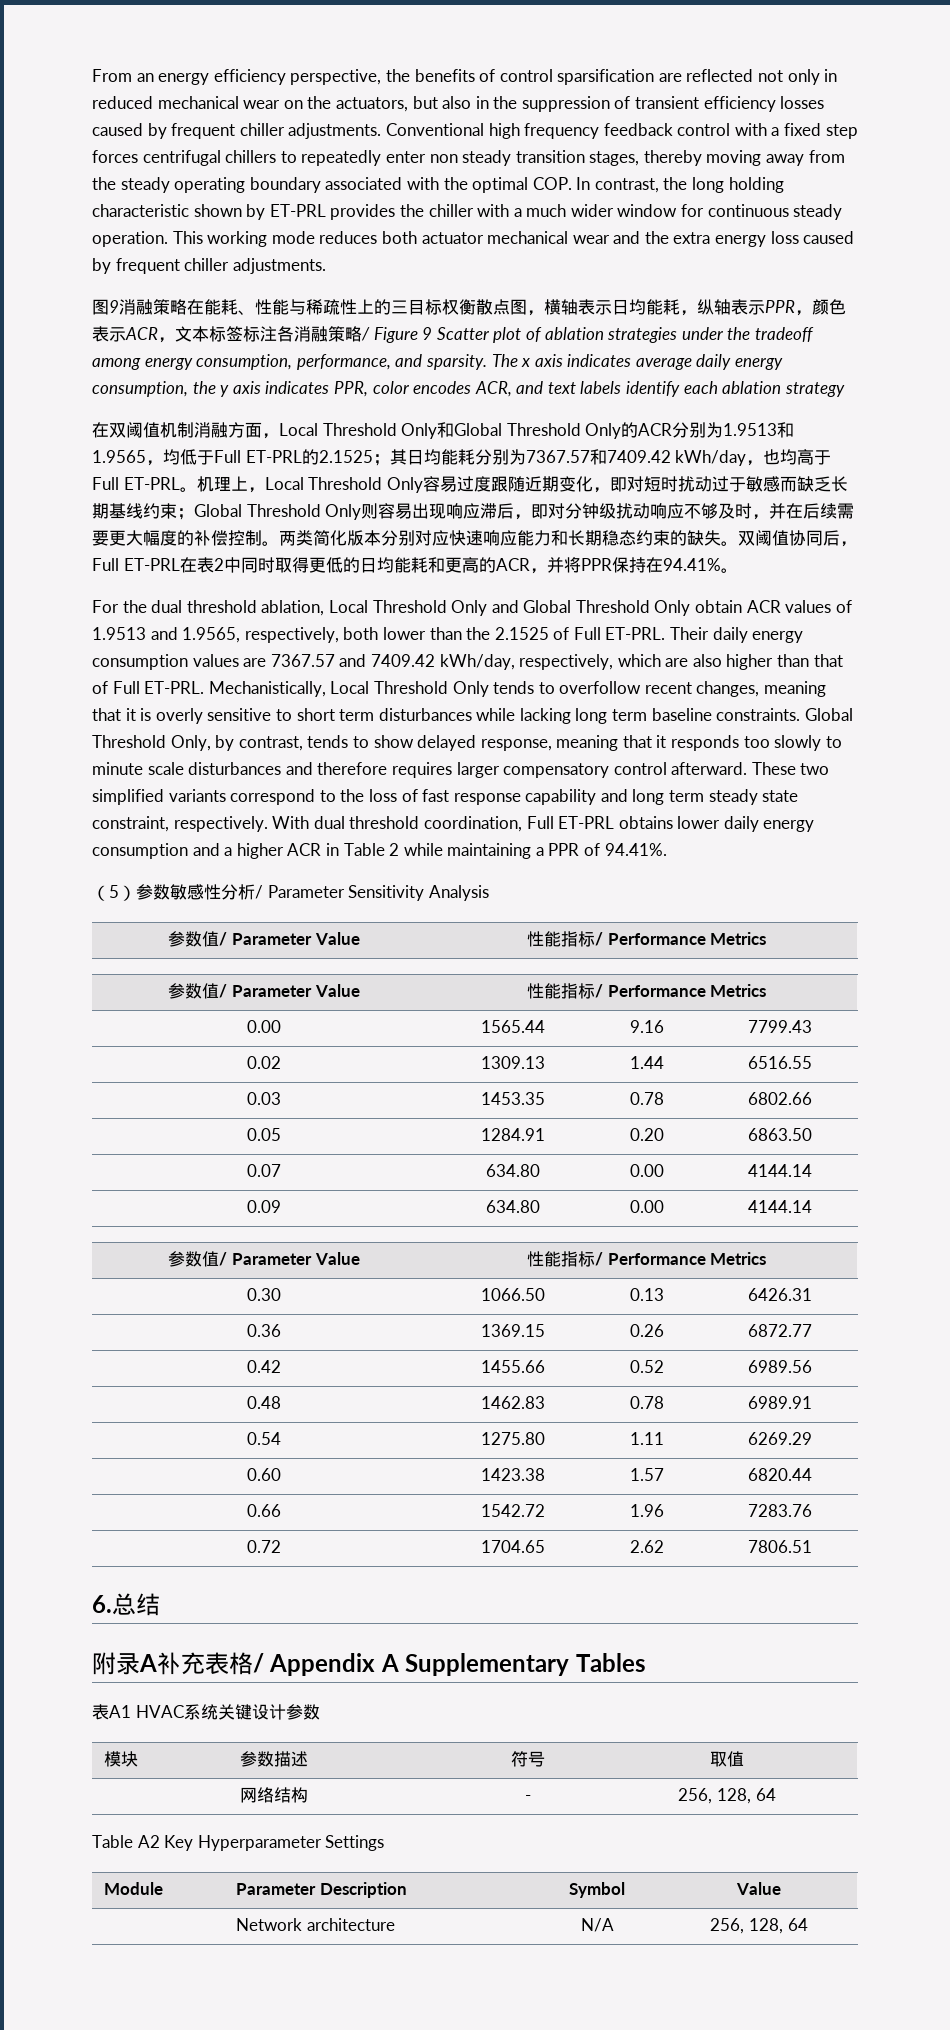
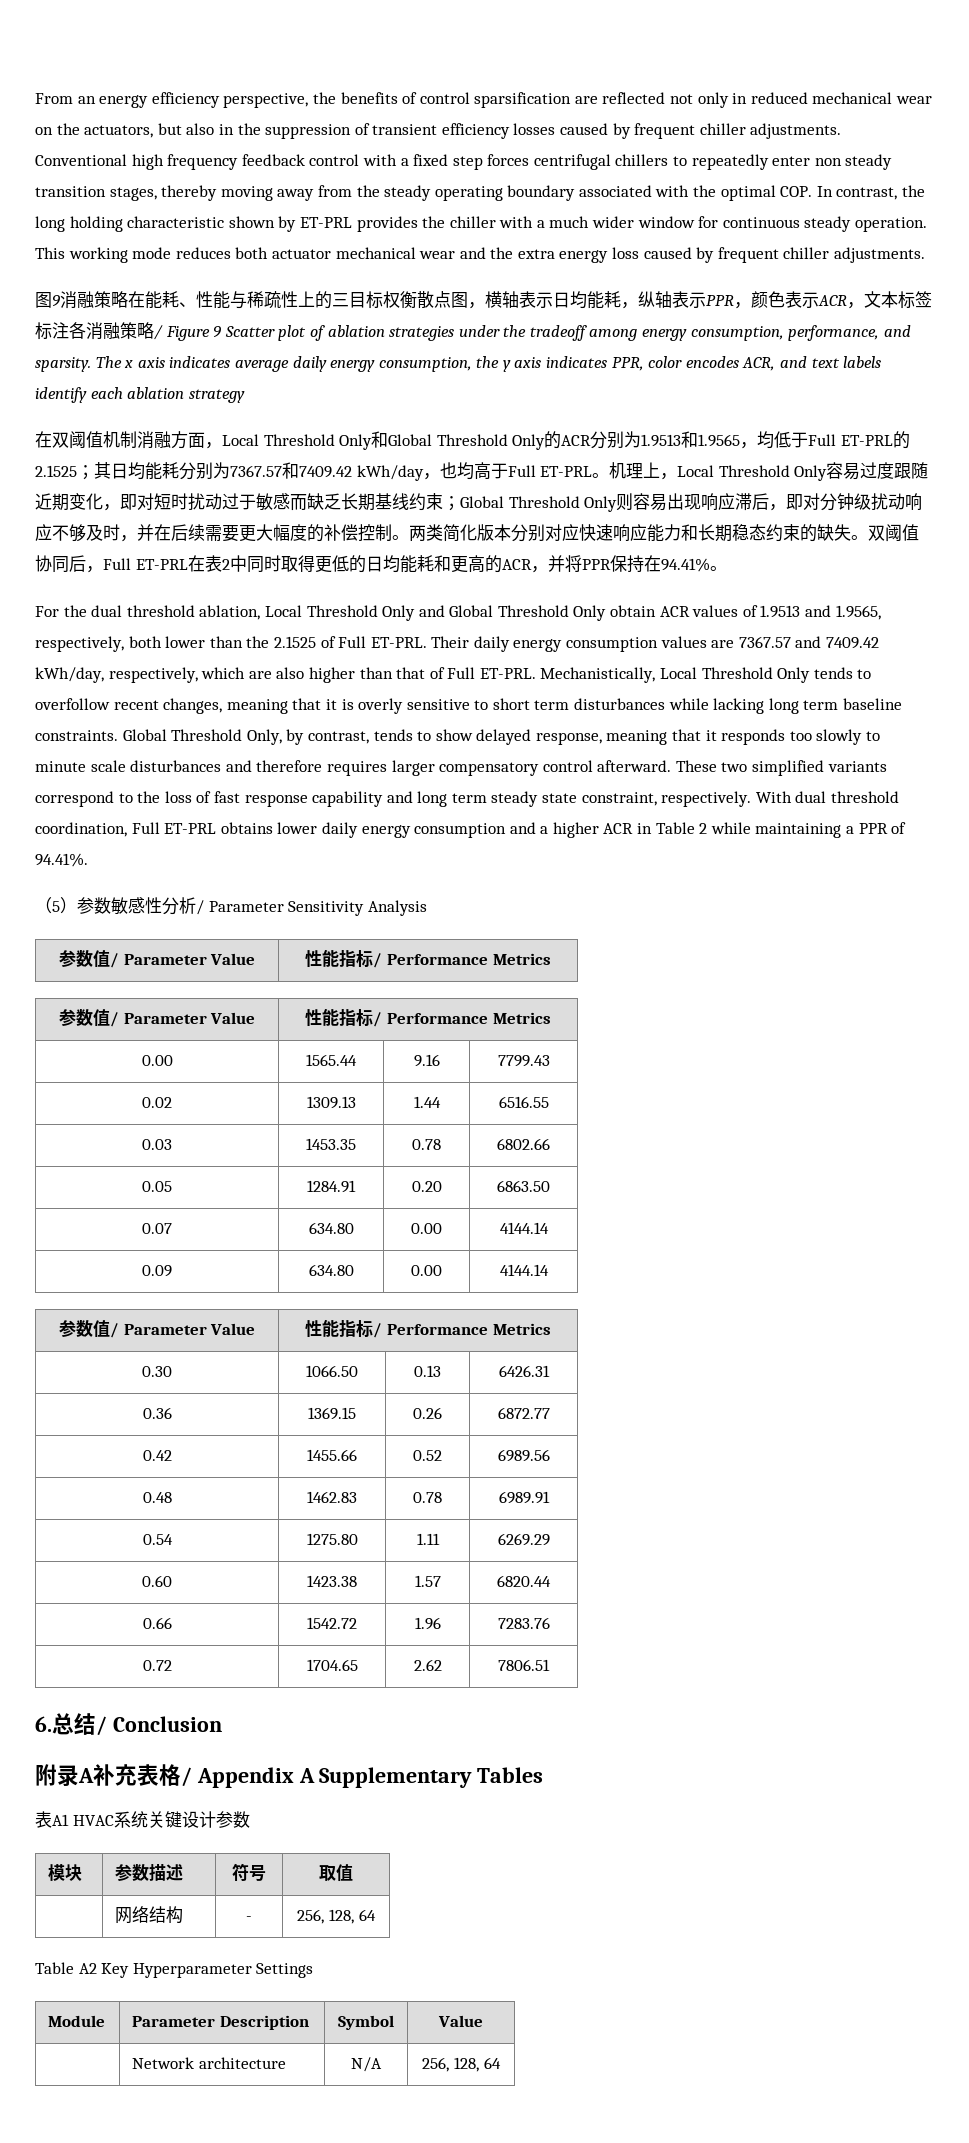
- 6.总结
+ 6.总结/ Conclusion

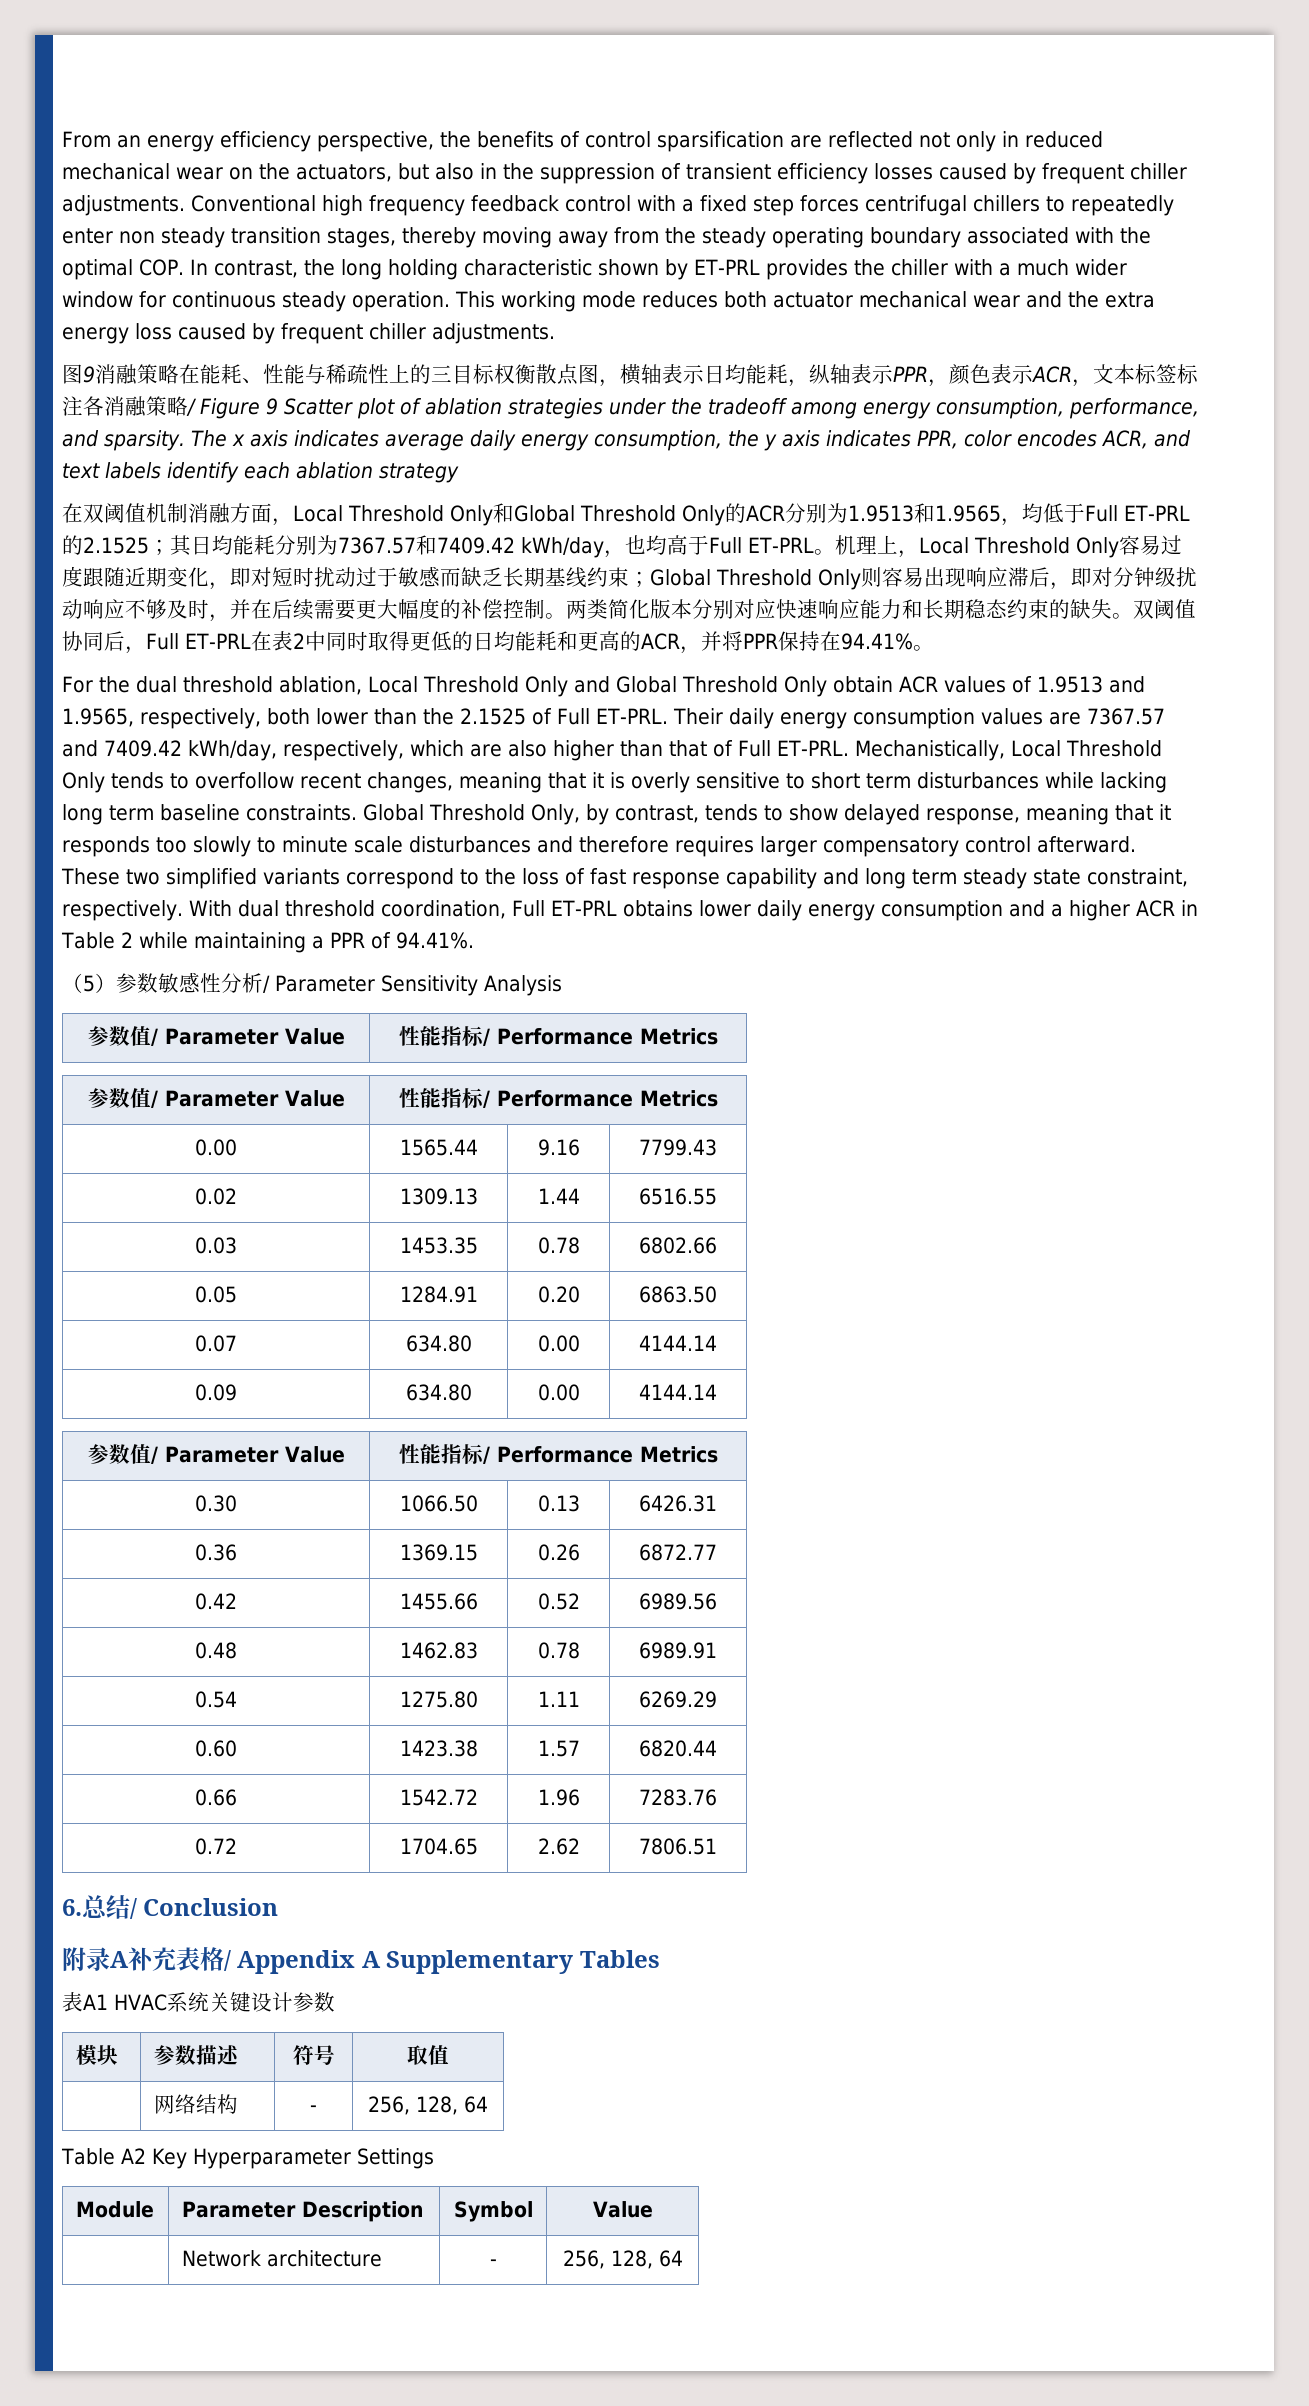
- | Network architecture | N/A | 256, 128, 64
+ | Network architecture | - | 256, 128, 64

